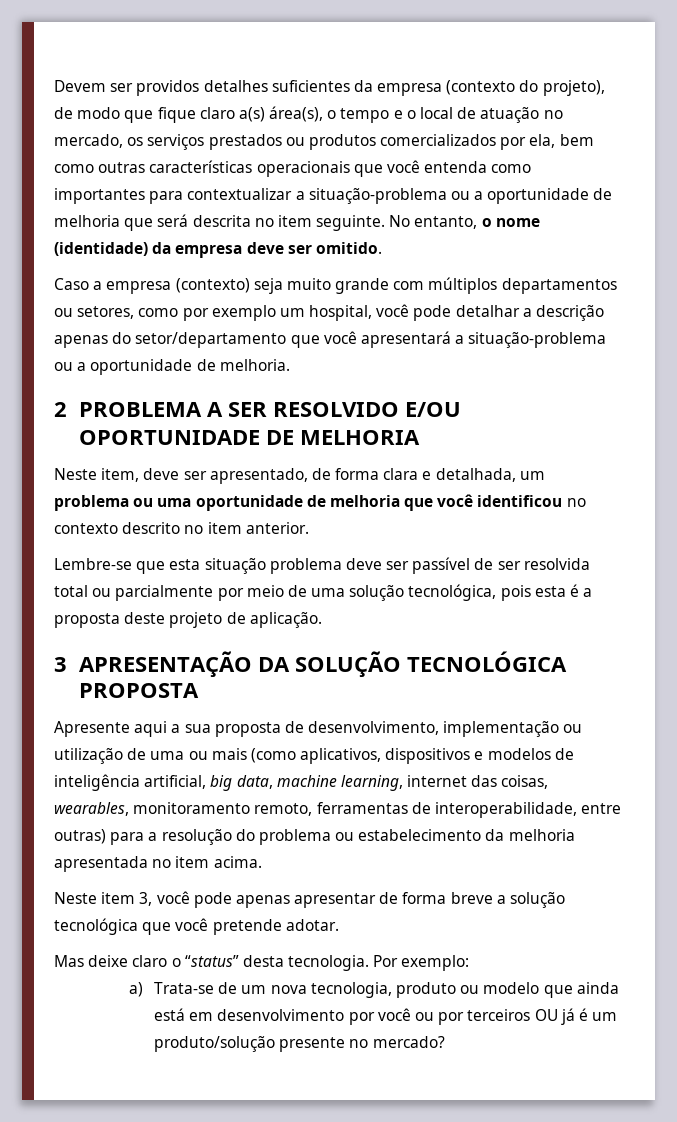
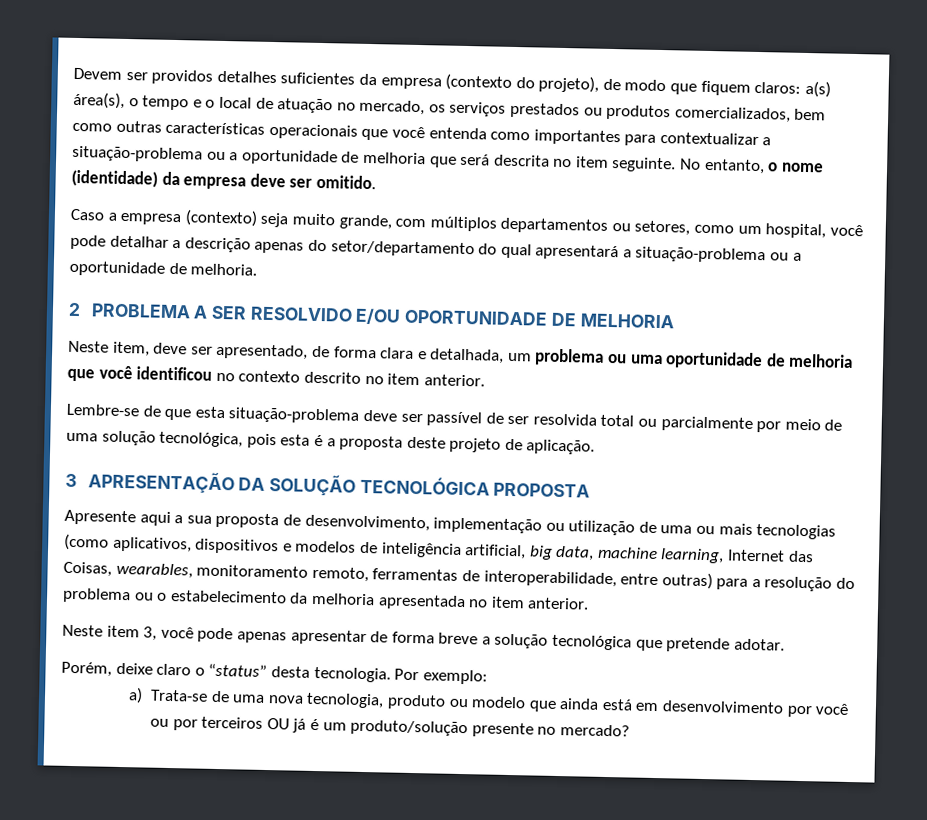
- Devem ser providos detalhes suficientes da empresa (contexto do projeto), de modo que fique claro a(s) área(s), o tempo e o local de atuação no mercado, os serviços prestados ou produtos comercializados por ela, bem como outras características operacionais que você entenda como importantes para contextualizar a situação-problema ou a oportunidade de melhoria que será descrita no item seguinte.
+ Devem ser providos detalhes suficientes da empresa (contexto do projeto), de modo que fiquem claros: a(s) área(s), o tempo e o local de atuação no mercado, os serviços prestados ou produtos comercializados, bem como outras características operacionais que você entenda como importantes para contextualizar a situação-problema ou a oportunidade de melhoria que será descrita no item seguinte.
- Caso a empresa (contexto) seja muito grande com múltiplos departamentos ou setores, como por exemplo um hospital, você pode detalhar a descrição apenas do setor/departamento que você apresentará a situação-problema ou a oportunidade de melhoria.
+ Caso a empresa (contexto) seja muito grande, com múltiplos departamentos ou setores, como um hospital, você pode detalhar a descrição apenas do setor/departamento do qual apresentará a situação-problema ou a oportunidade de melhoria.
- Lembre-se que esta situação problema deve ser passível de ser resolvida total ou parcialmente por meio de uma solução tecnológica, pois esta é a proposta deste projeto de aplicação.
+ Lembre-se de que esta situação-problema deve ser passível de ser resolvida total ou parcialmente por meio de uma solução tecnológica, pois esta é a proposta deste projeto de aplicação.
- Apresente aqui a sua proposta de desenvolvimento, implementação ou utilização de uma ou mais (como aplicativos, dispositivos e modelos de inteligência artificial, big data, machine learning, internet das coisas, wearables, monitoramento remoto, ferramentas de interoperabilidade, entre outras) para a resolução do problema ou estabelecimento da melhoria apresentada no item acima.
+ Apresente aqui a sua proposta de desenvolvimento, implementação ou utilização de uma ou mais tecnologias (como aplicativos, dispositivos e modelos de inteligência artificial, big data, machine learning, Internet das Coisas, wearables, monitoramento remoto, ferramentas de interoperabilidade, entre outras) para a resolução do problema ou o estabelecimento da melhoria apresentada no item anterior.
- Neste item 3, você pode apenas apresentar de forma breve a solução tecnológica que você pretende adotar.
+ Neste item 3, você pode apenas apresentar de forma breve a solução tecnológica que pretende adotar.
- Mas deixe claro o “status” desta tecnologia.
+ Porém, deixe claro o “status” desta tecnologia.
- a) Trata-se de um nova tecnologia, produto ou modelo que ainda está em desenvolvimento por você ou por terceiros OU já é um produto/solução presente no mercado?
+ a) Trata-se de uma nova tecnologia, produto ou modelo que ainda está em desenvolvimento por você ou por terceiros OU já é um produto/solução presente no mercado?

